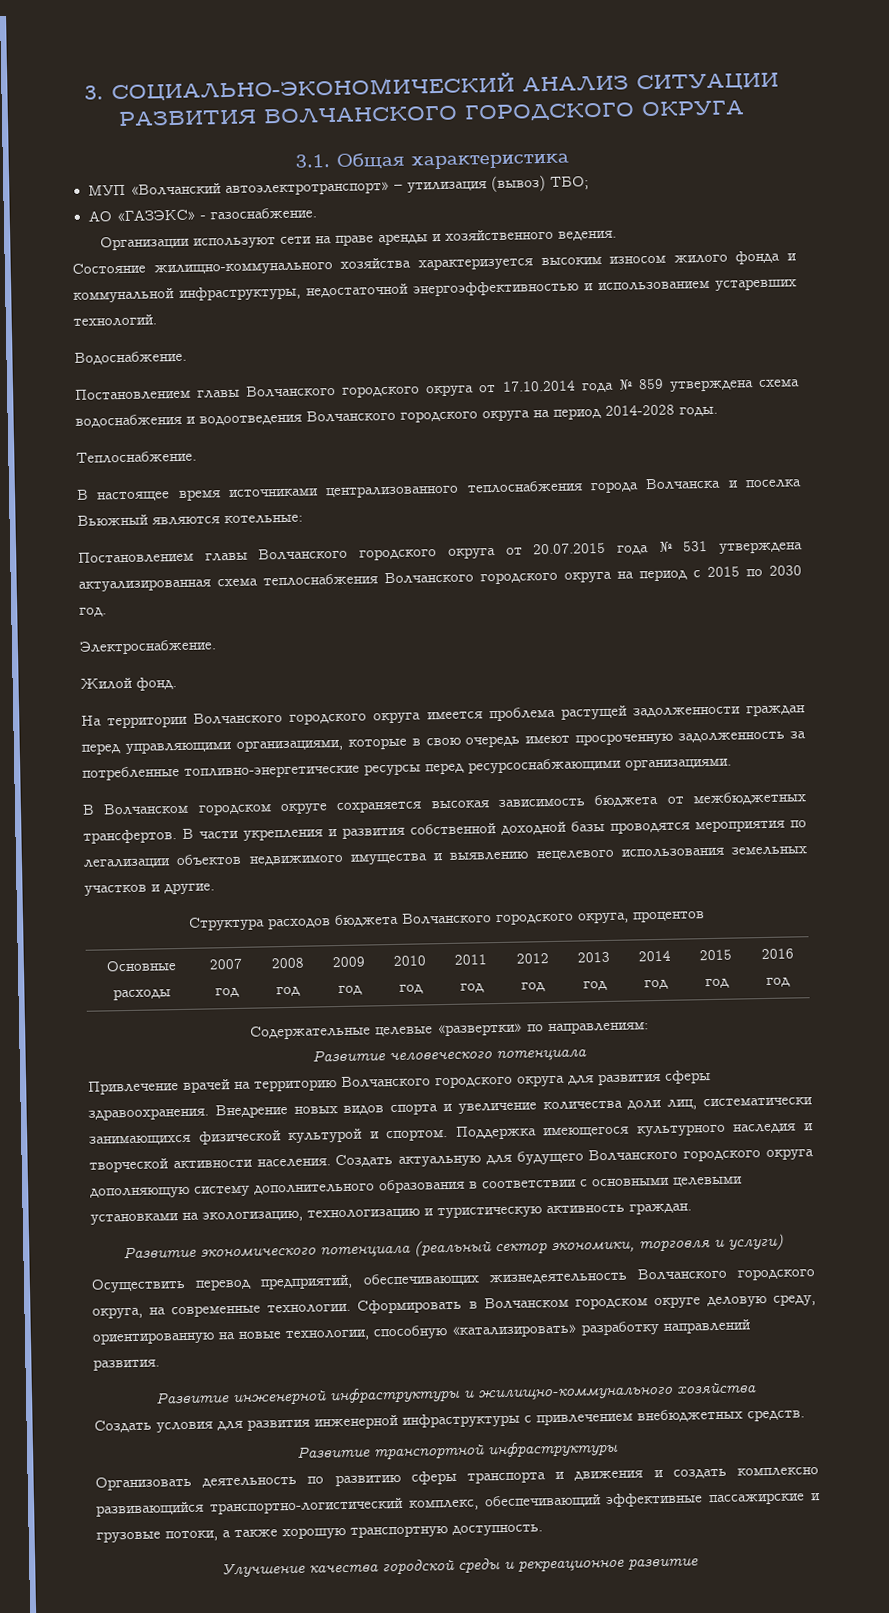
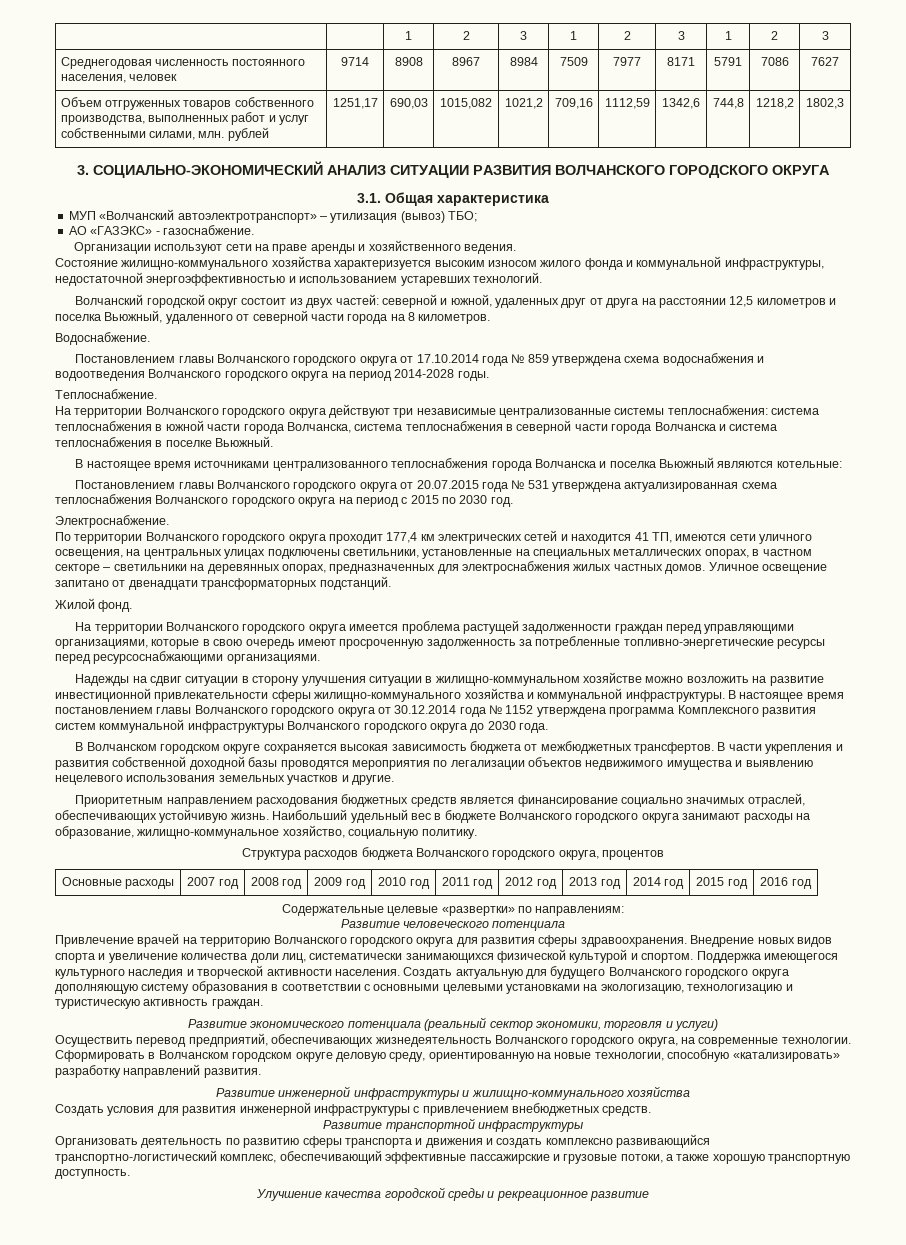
+ | | 1 | 2 | 3 | 1 | 2 | 3 | 1 | 2 | 3
+ Среднегодовая численность постоянного населения, человек | 9714 | 8908 | 8967 | 8984 | 7509 | 7977 | 8171 | 5791 | 7086 | 7627
+ Объем отгруженных товаров собственного производства, выполненных работ и услуг собственными силами, млн. рублей | 1251,17 | 690,03 | 1015,082 | 1021,2 | 709,16 | 1112,59 | 1342,6 | 744,8 | 1218,2 | 1802,3
+ Волчанский городской округ состоит из двух частей: северной и южной, удаленных друг от друга на расстоянии 12,5 километров и поселка Вьюжный, удаленного от северной части города на 8 километров.
+ На территории Волчанского городского округа действуют три независимые централизованные системы теплоснабжения: система теплоснабжения в южной части города Волчанска, система теплоснабжения в северной части города Волчанска и система теплоснабжения в поселке Вьюжный.
+ По территории Волчанского городского округа проходит 177,4 км электрических сетей и находится 41 ТП, имеются сети уличного освещения, на центральных улицах подключены светильники, установленные на специальных металлических опорах, в частном секторе – светильники на деревянных опорах, предназначенных для электроснабжения жилых частных домов. Уличное освещение запитано от двенадцати трансформаторных подстанций.
+ Надежды на сдвиг ситуации в сторону улучшения ситуации в жилищно-коммунальном хозяйстве можно возложить на развитие инвестиционной привлекательности сферы жилищно-коммунального хозяйства и коммунальной инфраструктуры. В настоящее время постановлением главы Волчанского городского округа от 30.12.2014 года № 1152 утверждена программа Комплексного развития систем коммунальной инфраструктуры Волчанского городского округа до 2030 года.
+ Приоритетным направлением расходования бюджетных средств является финансирование социально значимых отраслей, обеспечивающих устойчивую жизнь. Наибольший удельный вес в бюджете Волчанского городского округа занимают расходы на образование, жилищно-коммунальное хозяйство, социальную политику.
- Создать актуальную для будущего Волчанского городского округа дополняющую систему дополнительного образования в соответствии с основными целевыми установками на экологизацию, технологизацию и туристическую активность граждан.
+ Создать актуальную для будущего Волчанского городского округа дополняющую систему образования в соответствии с основными целевыми установками на экологизацию, технологизацию и туристическую активность граждан.

